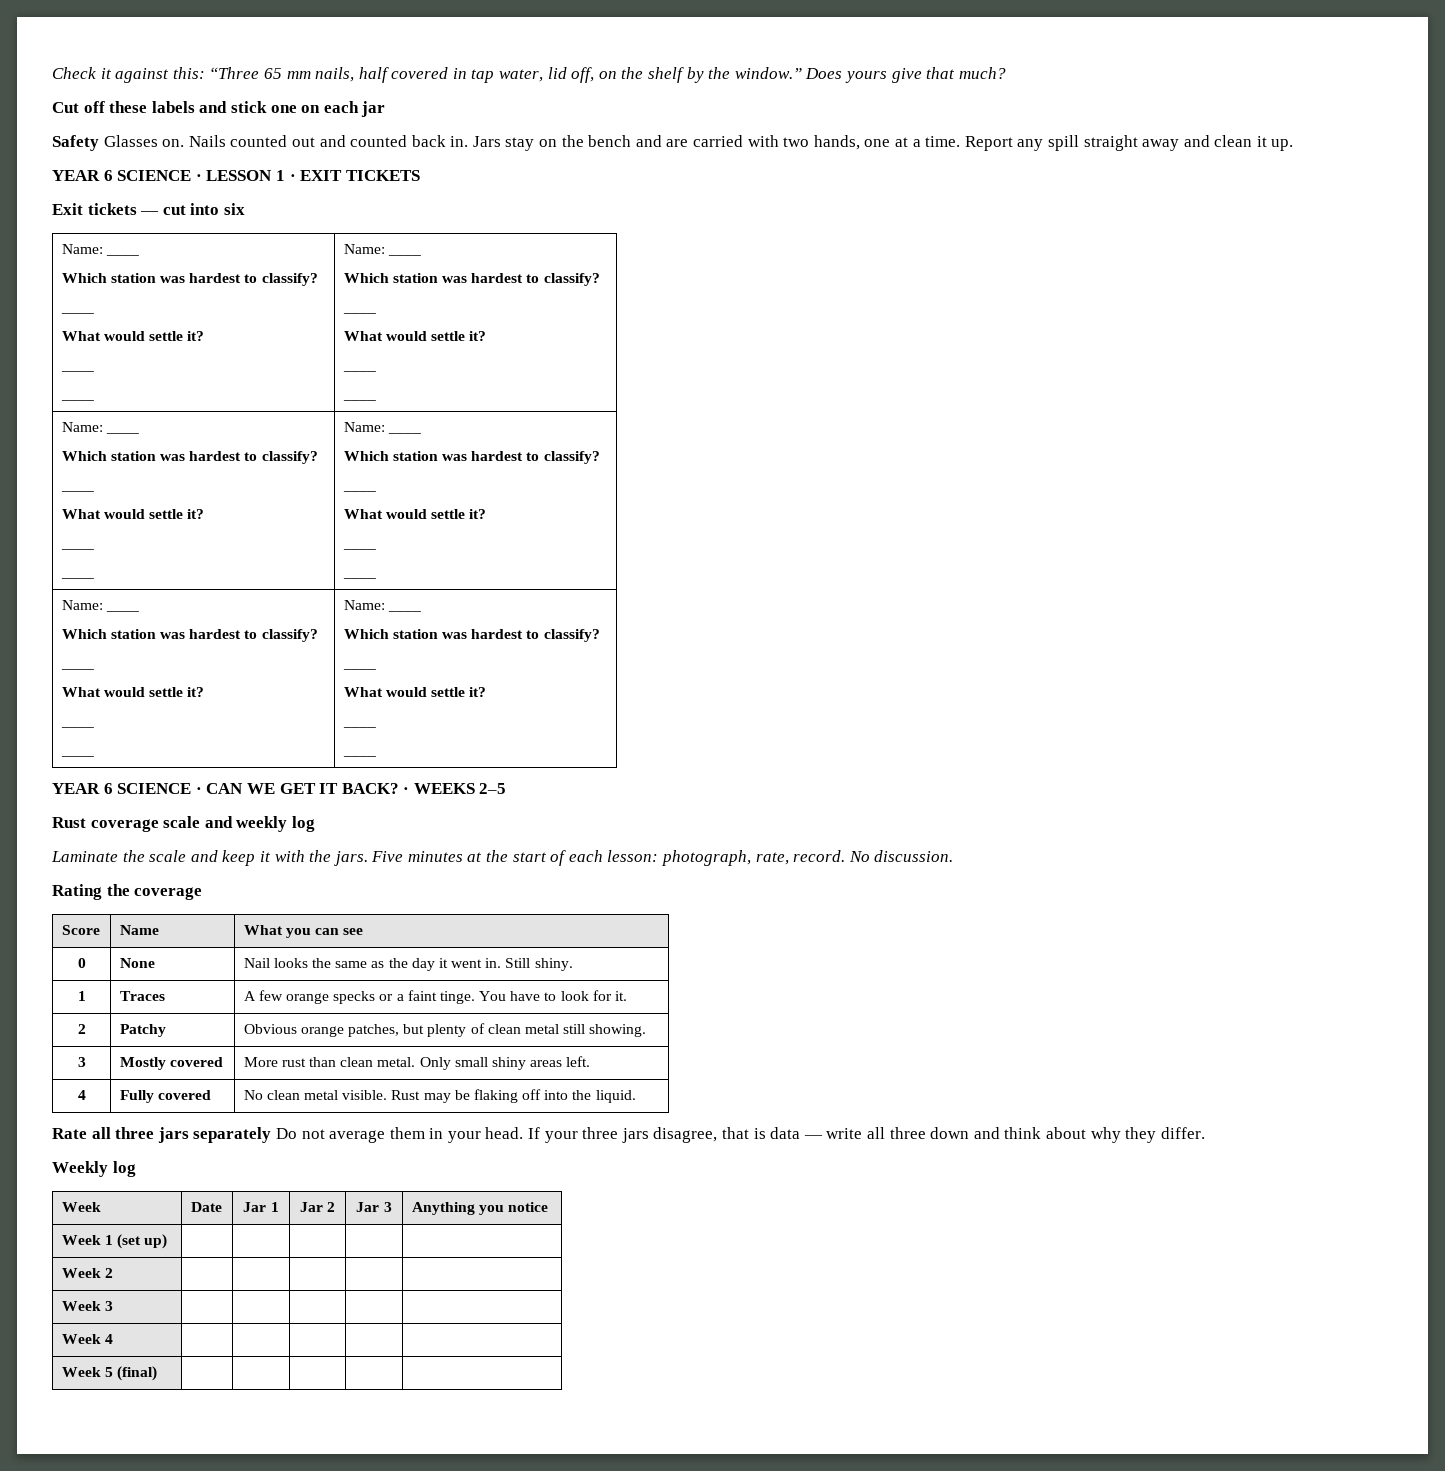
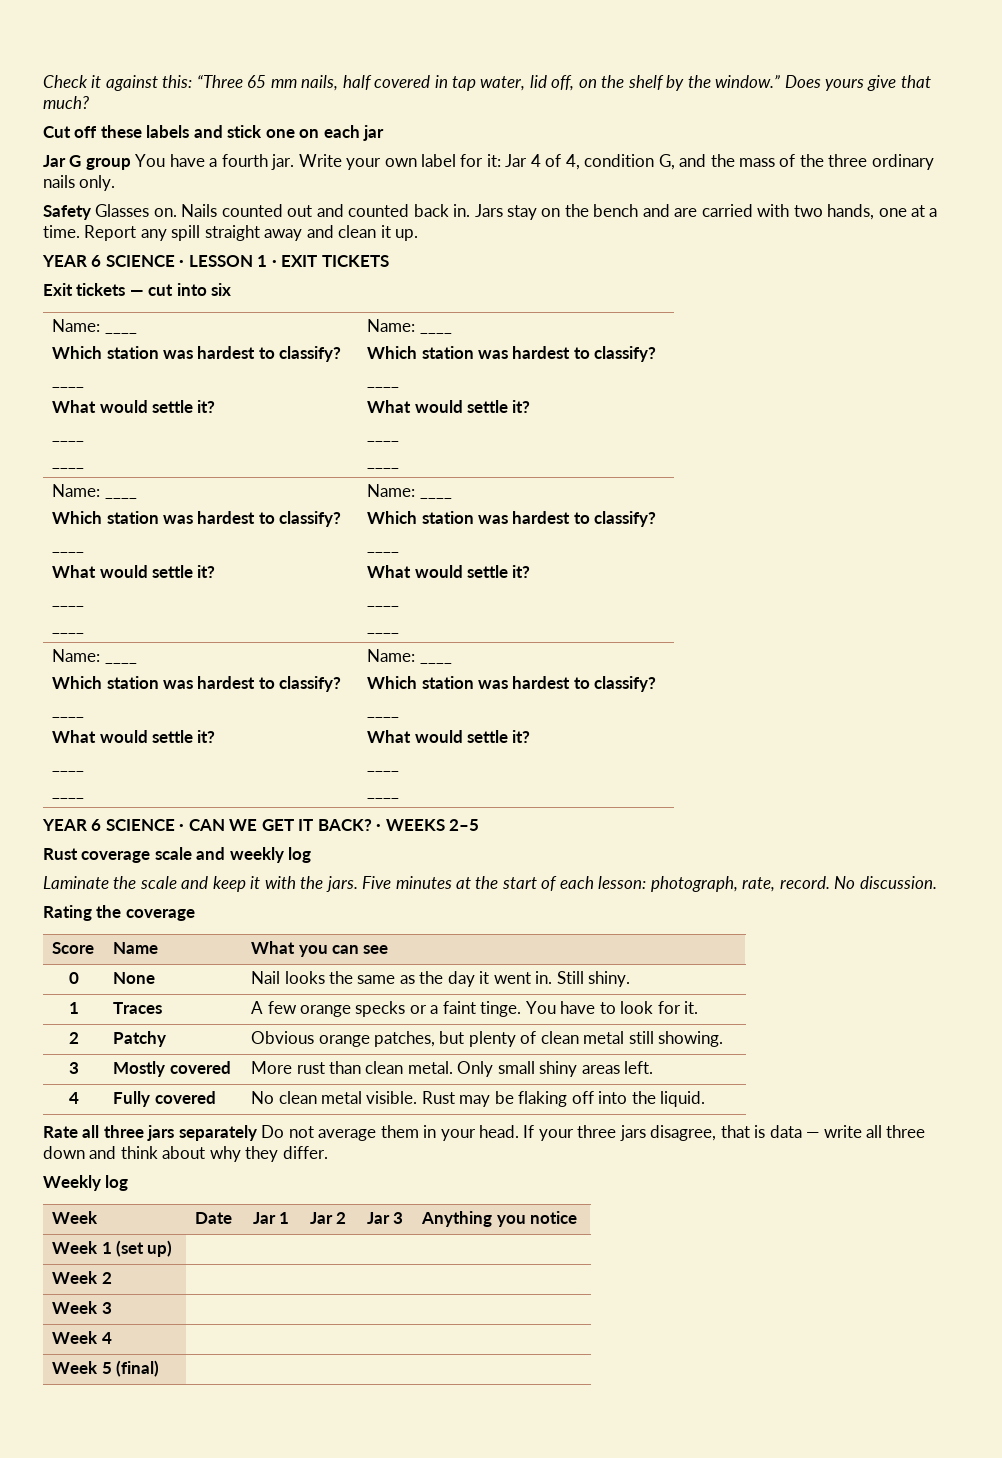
+ Jar G group You have a fourth jar. Write your own label for it: Jar 4 of 4, condition G, and the mass of the three ordinary nails only.

